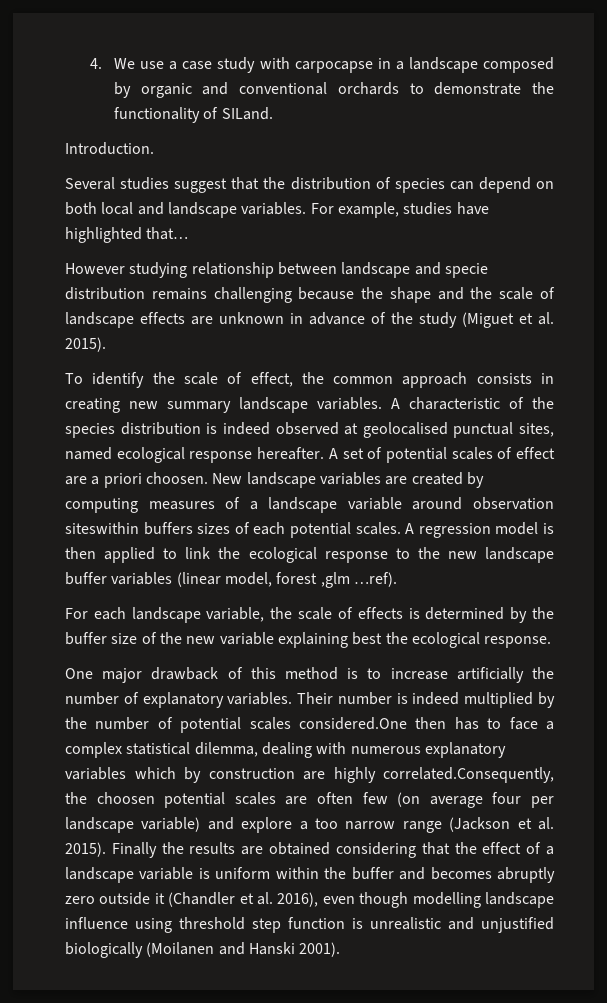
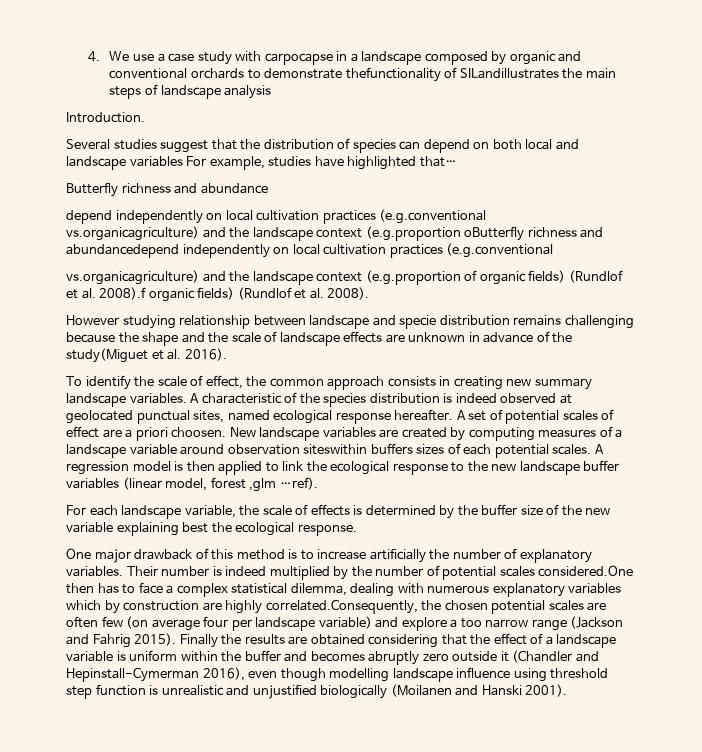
- 4. We use a case study with carpocapse in a landscape composed by organic and conventional orchards to demonstrate the functionality of SILand.
+ 4. We use a case study with carpocapse in a landscape composed by organic and conventional orchards to demonstrate thefunctionality of SILandillustrates the main steps of landscape analysis
- Several studies suggest that the distribution of species can depend on both local and landscape variables. For example, studies have highlighted that…
+ Several studies suggest that the distribution of species can depend on both local and landscape variables For example, studies have highlighted that…
+ Butterfly richness and abundance
+ depend independently on local cultivation practices (e.g.conventional
+ vs.organicagriculture) and the landscape context (e.g.proportion oButterfly richness and abundancedepend independently on local cultivation practices (e.g.conventional
+ vs.organicagriculture) and the landscape context (e.g.proportion of organic fields) (Rundlof et al. 2008).f organic fields) (Rundlof et al. 2008).
- However studying relationship between landscape and specie distribution remains challenging because the shape and the scale of landscape effects are unknown in advance of the study (Miguet et al. 2015).
+ However studying relationship between landscape and specie distribution remains challenging because the shape and the scale of landscape effects are unknown in advance of the study(Miguet et al. 2016).
- A characteristic of the species distribution is indeed observed at geolocalised punctual sites, named ecological response hereafter.
+ A characteristic of the species distribution is indeed observed at geolocated punctual sites, named ecological response hereafter.
- Their number is indeed multiplied by the number of potential scales considered.One then has to face a complex statistical dilemma, dealing with numerous explanatory variables which by construction are highly correlated.Consequently, the choosen potential scales are often few (on average four per landscape variable) and explore a too narrow range (Jackson et al. 2015).
+ Their number is indeed multiplied by the number of potential scales considered.One then has to face a complex statistical dilemma, dealing with numerous explanatory variables which by construction are highly correlated.Consequently, the chosen potential scales are often few (on average four per landscape variable) and explore a too narrow range (Jackson and Fahrig 2015).
- Finally the results are obtained considering that the effect of a landscape variable is uniform within the buffer and becomes abruptly zero outside it (Chandler et al. 2016), even though modelling landscape influence using threshold step function is unrealistic and unjustified biologically (Moilanen and Hanski 2001).
+ Finally the results are obtained considering that the effect of a landscape variable is uniform within the buffer and becomes abruptly zero outside it (Chandler and Hepinstall-Cymerman 2016), even though modelling landscape influence using threshold step function is unrealistic and unjustified biologically (Moilanen and Hanski 2001).

